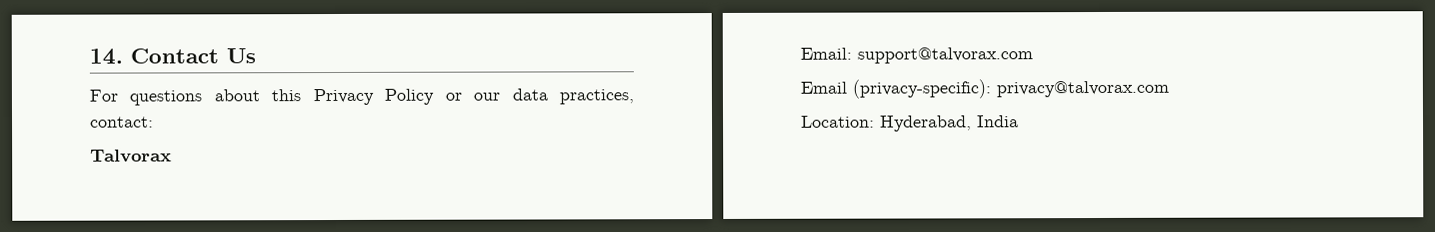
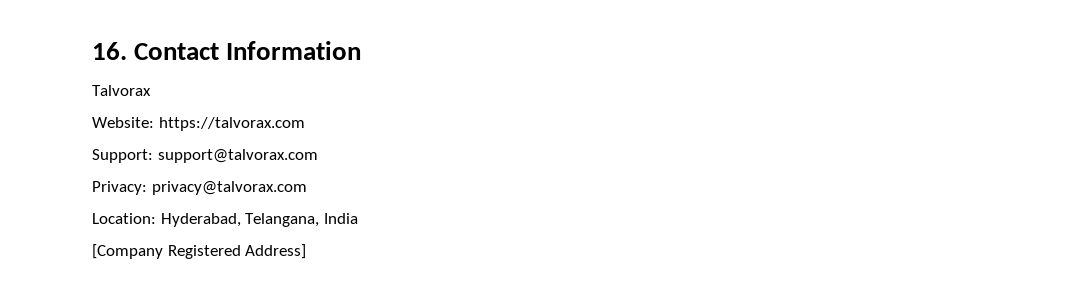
- 14. Contact Us
- For questions about this Privacy Policy or our data practices, contact:
+ 16. Contact Information
  Talvorax
- Email: support@talvorax.com
+ Website: https://talvorax.com
+ Support: support@talvorax.com
- Email (privacy-specific): privacy@talvorax.com
+ Privacy: privacy@talvorax.com
- Location: Hyderabad, India
+ Location: Hyderabad, Telangana, India
+ [Company Registered Address]

